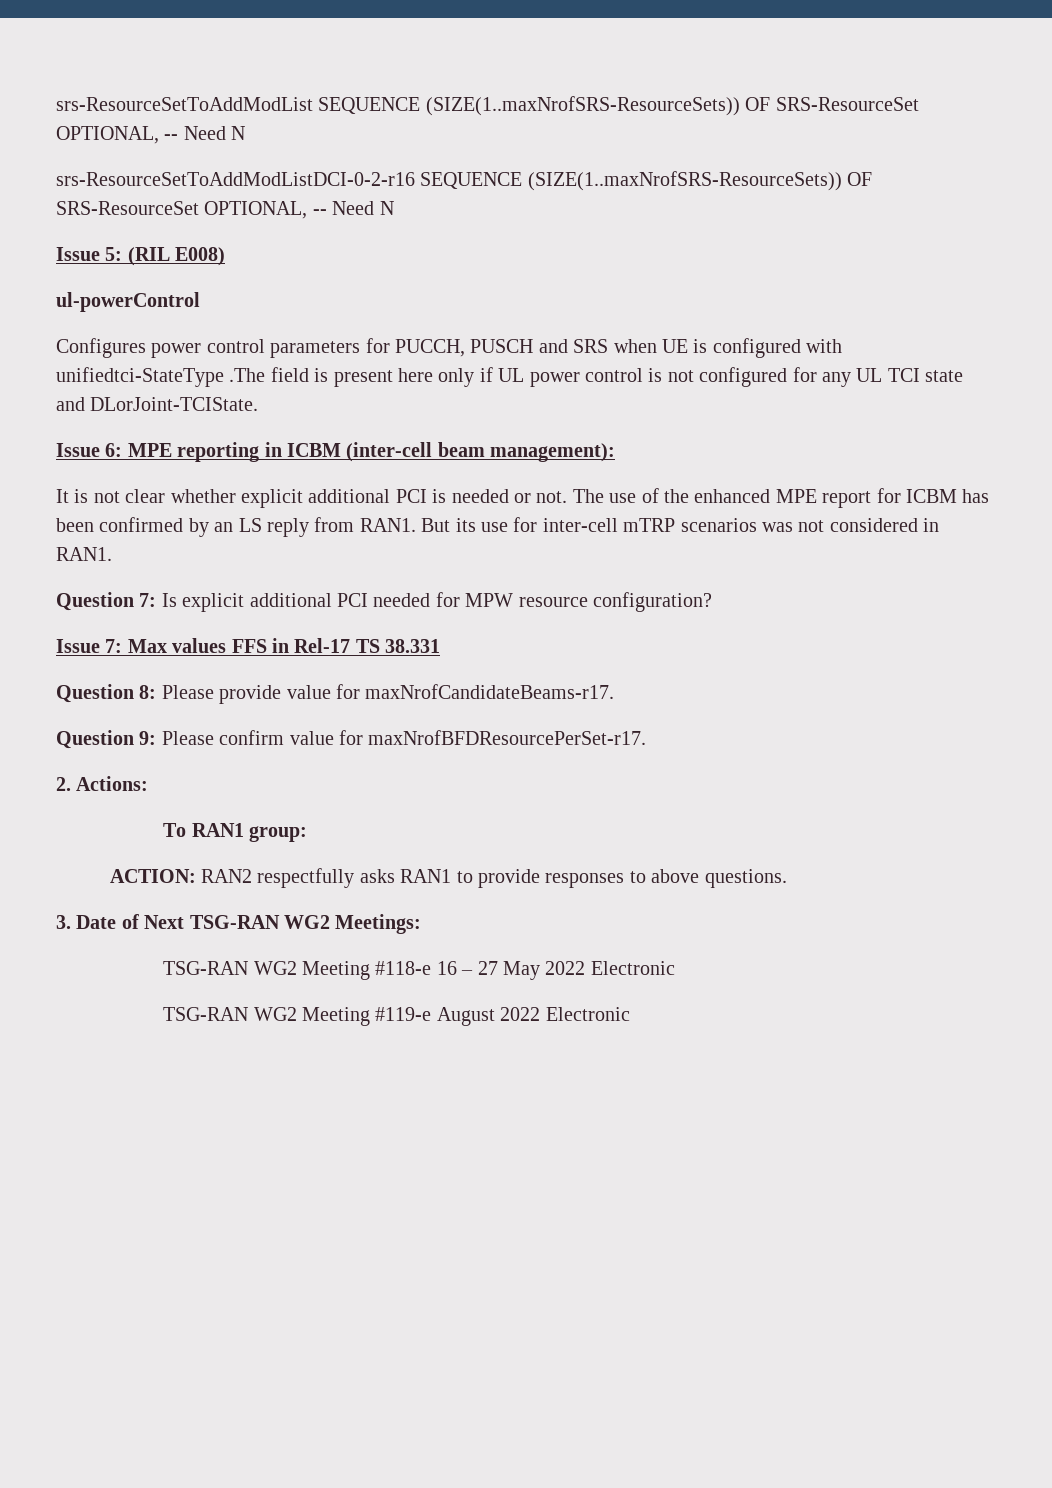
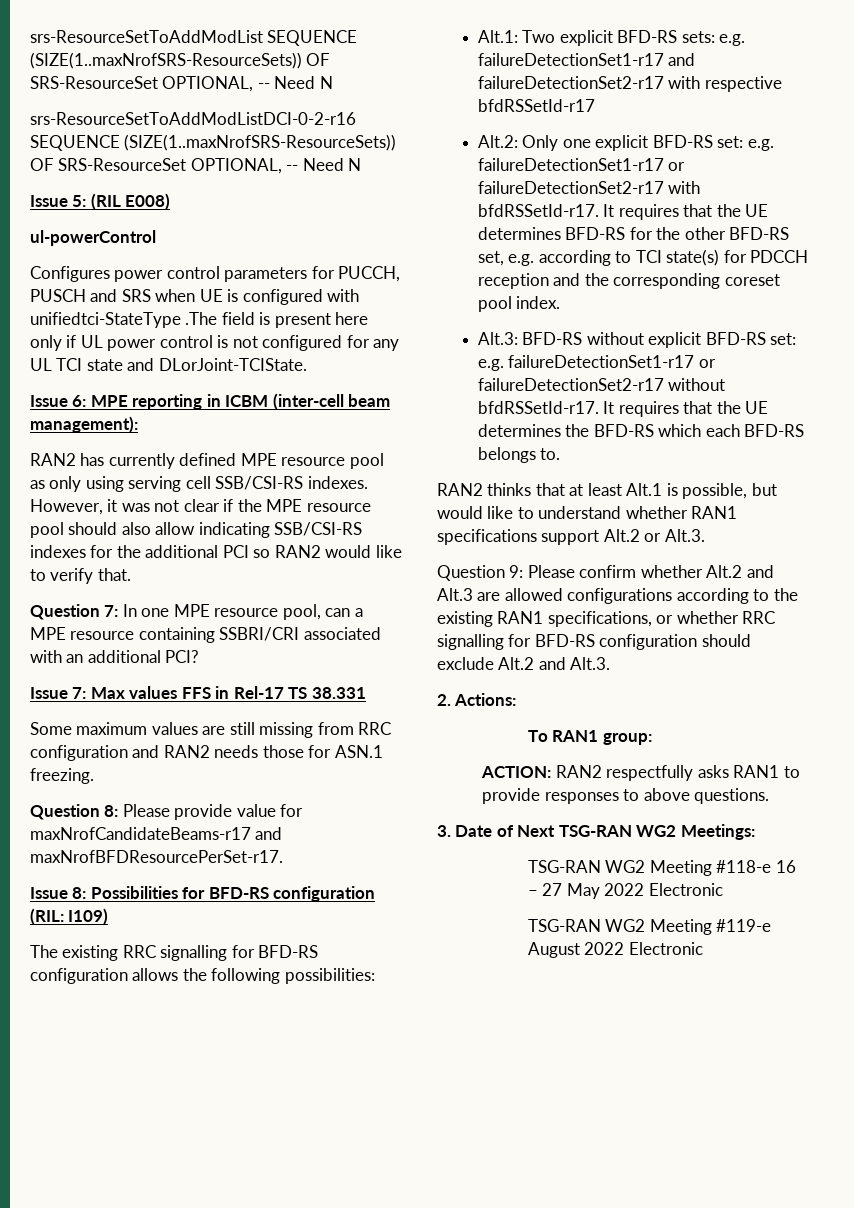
- It is not clear whether explicit additional PCI is needed or not. The use of the enhanced MPE report for ICBM has been confirmed by an LS reply from RAN1. But its use for inter-cell mTRP scenarios was not considered in RAN1.
- Question 7: Is explicit additional PCI needed for MPW resource configuration?
+ RAN2 has currently defined MPE resource pool as only using serving cell SSB/CSI-RS indexes. However, it was not clear if the MPE resource pool should also allow indicating SSB/CSI-RS indexes for the additional PCI so RAN2 would like to verify that.
+ Question 7: In one MPE resource pool, can a MPE resource containing SSBRI/CRI associated with an additional PCI?
+ Some maximum values are still missing from RRC configuration and RAN2 needs those for ASN.1 freezing.
- Question 8: Please provide value for maxNrofCandidateBeams-r17.
- Question 9: Please confirm value for maxNrofBFDResourcePerSet-r17.
+ Question 8: Please provide value for maxNrofCandidateBeams-r17 and maxNrofBFDResourcePerSet-r17.
+ Issue 8: Possibilities for BFD-RS configuration (RIL: I109)
+ The existing RRC signalling for BFD-RS configuration allows the following possibilities:
+ Alt.1: Two explicit BFD-RS sets: e.g. failureDetectionSet1-r17 and failureDetectionSet2-r17 with respective bfdRSSetId-r17
+ Alt.2: Only one explicit BFD-RS set: e.g. failureDetectionSet1-r17 or failureDetectionSet2-r17 with bfdRSSetId-r17. It requires that the UE determines BFD-RS for the other BFD-RS set, e.g. according to TCI state(s) for PDCCH reception and the corresponding coreset pool index.
+ Alt.3: BFD-RS without explicit BFD-RS set: e.g. failureDetectionSet1-r17 or failureDetectionSet2-r17 without bfdRSSetId-r17. It requires that the UE determines the BFD-RS which each BFD-RS belongs to.
+ RAN2 thinks that at least Alt.1 is possible, but would like to understand whether RAN1 specifications support Alt.2 or Alt.3.
+ Question 9: Please confirm whether Alt.2 and Alt.3 are allowed configurations according to the existing RAN1 specifications, or whether RRC signalling for BFD-RS configuration should exclude Alt.2 and Alt.3.

